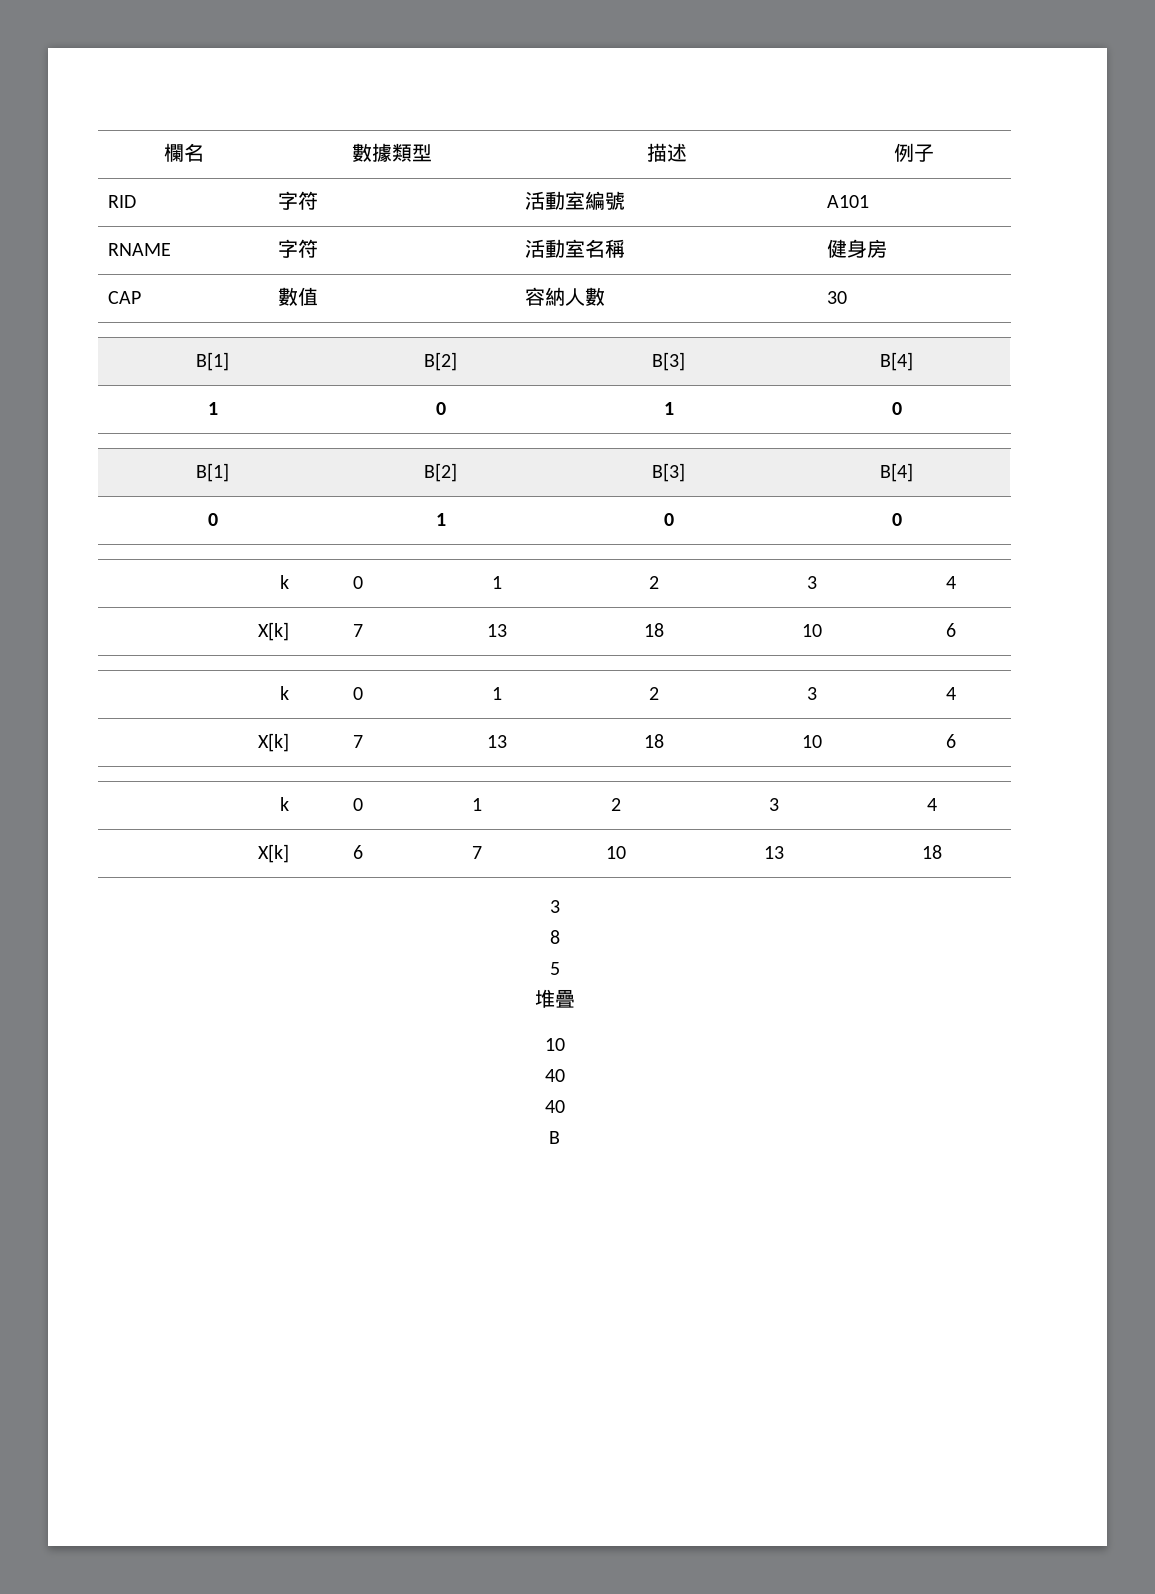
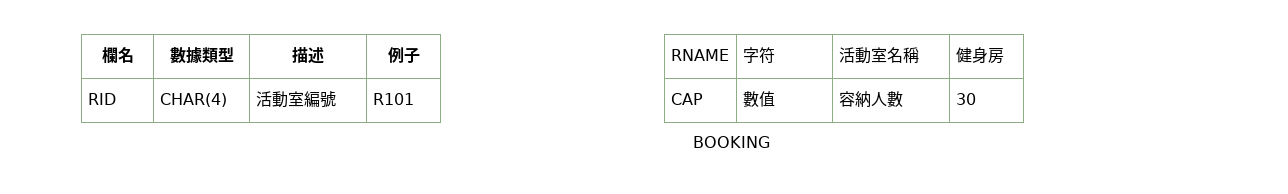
- RID | 字符 | 活動室編號 | A101
+ RID | CHAR(4) | 活動室編號 | R101
  CAP | 數值 | 容納人數 | 30
- B[1] | B[2] | B[3] | B[4]
- 1 | 0 | 1 | 0
- B[1] | B[2] | B[3] | B[4]
- 0 | 1 | 0 | 0
- k | 0 | 1 | 2 | 3 | 4
- X[k] | 7 | 13 | 18 | 10 | 6
- k | 0 | 1 | 2 | 3 | 4
- X[k] | 7 | 13 | 18 | 10 | 6
- k | 0 | 1 | 2 | 3 | 4
- X[k] | 6 | 7 | 10 | 13 | 18
- 3
- 8
- 5
- 堆疊
- 10
- 40
- 40
- B
+ BOOKING

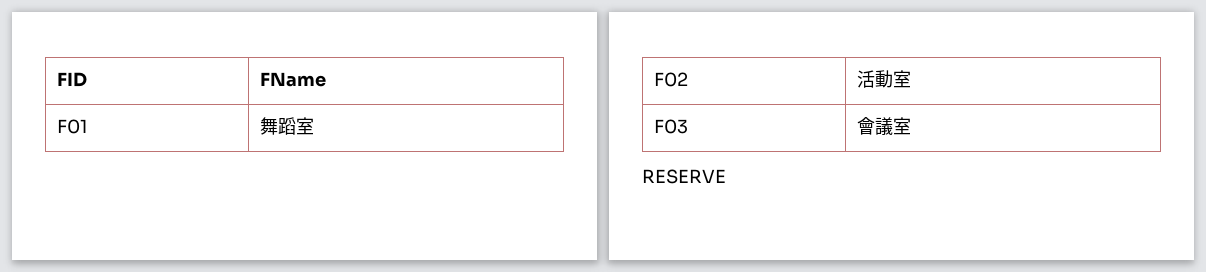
- 欄名 | 數據類型 | 描述 | 例子
- RID | CHAR(4) | 活動室編號 | R101
- RNAME | 字符 | 活動室名稱 | 健身房
- CAP | 數值 | 容納人數 | 30
- BOOKING
+ FID | FName
+ F01 | 舞蹈室
+ F02 | 活動室
+ F03 | 會議室
+ RESERVE

